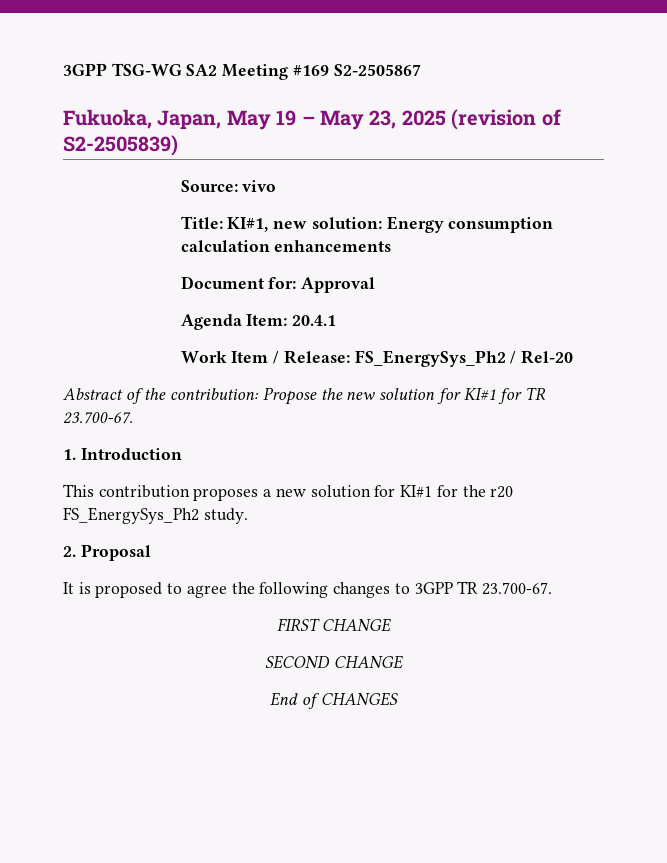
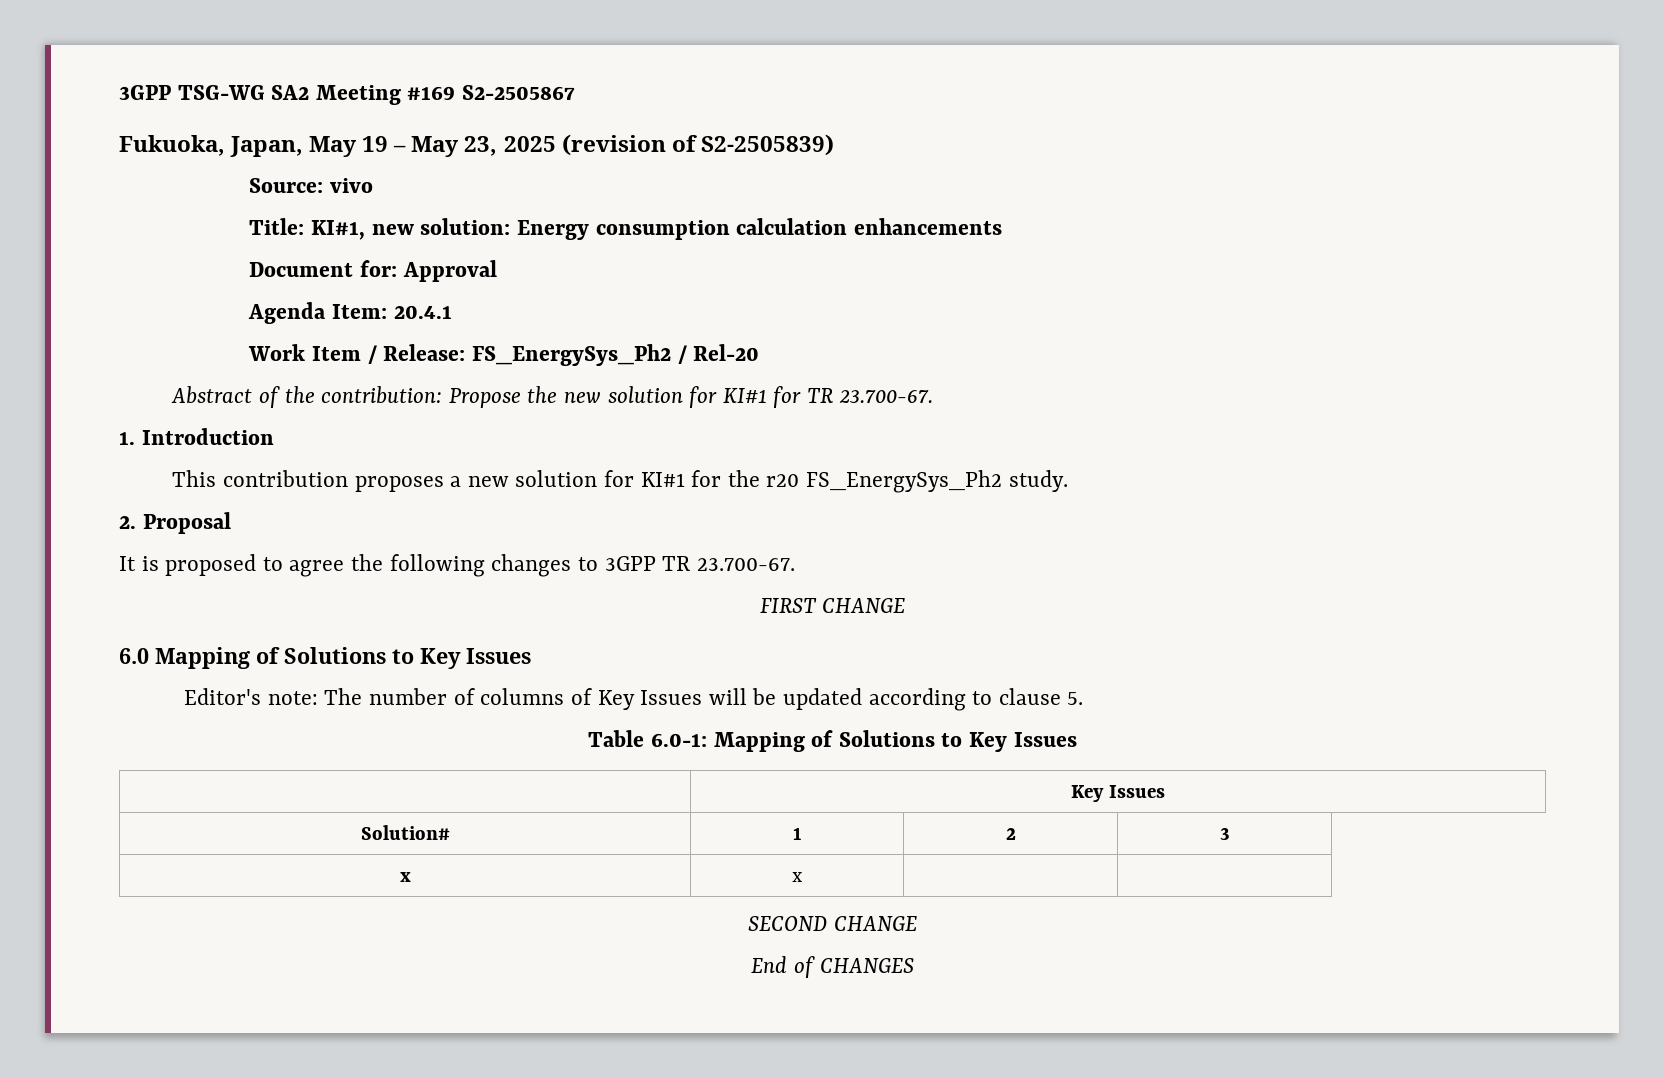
+ 6.0 Mapping of Solutions to Key Issues
+ Editor's note: The number of columns of Key Issues will be updated according to clause 5.
+ Table 6.0-1: Mapping of Solutions to Key Issues
+ | Key Issues
+ Solution# | 1 | 2 | 3
+ x | x | |

